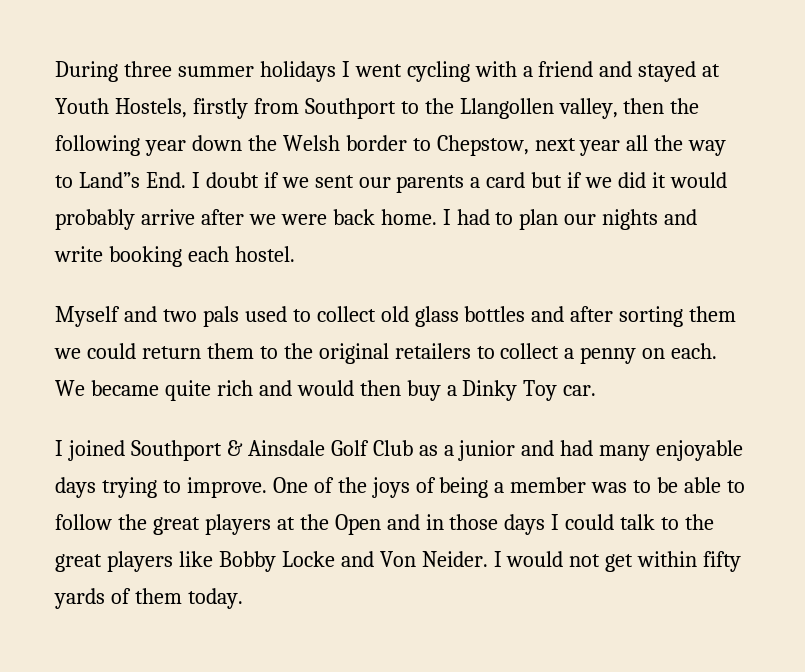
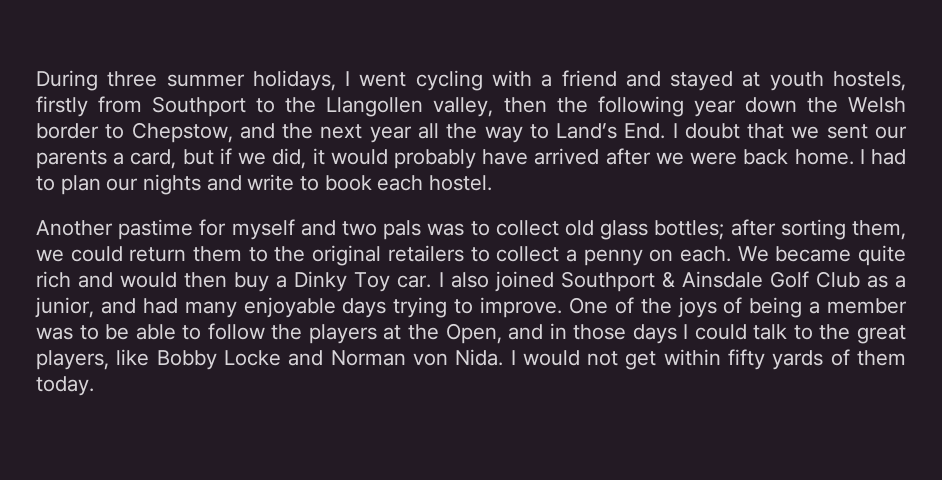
- During three summer holidays I went cycling with a friend and stayed at Youth Hostels, firstly from Southport to the Llangollen valley, then the following year down the Welsh border to Chepstow, next year all the way to Land”s End. I doubt if we sent our parents a card but if we did it would probably arrive after we were back home.
+ During three summer holidays, I went cycling with a friend and stayed at youth hostels, firstly from Southport to the Llangollen valley, then the following year down the Welsh border to Chepstow, and the next year all the way to Land’s End. I doubt that we sent our parents a card, but if we did, it would probably have arrived after we were back home.
- I had to plan our nights and write booking each hostel.
+ I had to plan our nights and write to book each hostel.
- Myself and two pals used to collect old glass bottles and after sorting them we could return them to the original retailers to collect a penny on each.
+ Another pastime for myself and two pals was to collect old glass bottles; after sorting them, we could return them to the original retailers to collect a penny on each.
- We became quite rich and would then buy a Dinky Toy car.
- I joined Southport & Ainsdale Golf Club as a junior and had many enjoyable days trying to improve.
+ We became quite rich and would then buy a Dinky Toy car. I also joined Southport & Ainsdale Golf Club as a junior, and had many enjoyable days trying to improve.
- One of the joys of being a member was to be able to follow the great players at the Open and in those days I could talk to the great players like Bobby Locke and Von Neider.
+ One of the joys of being a member was to be able to follow the players at the Open, and in those days I could talk to the great players, like Bobby Locke and Norman von Nida.

